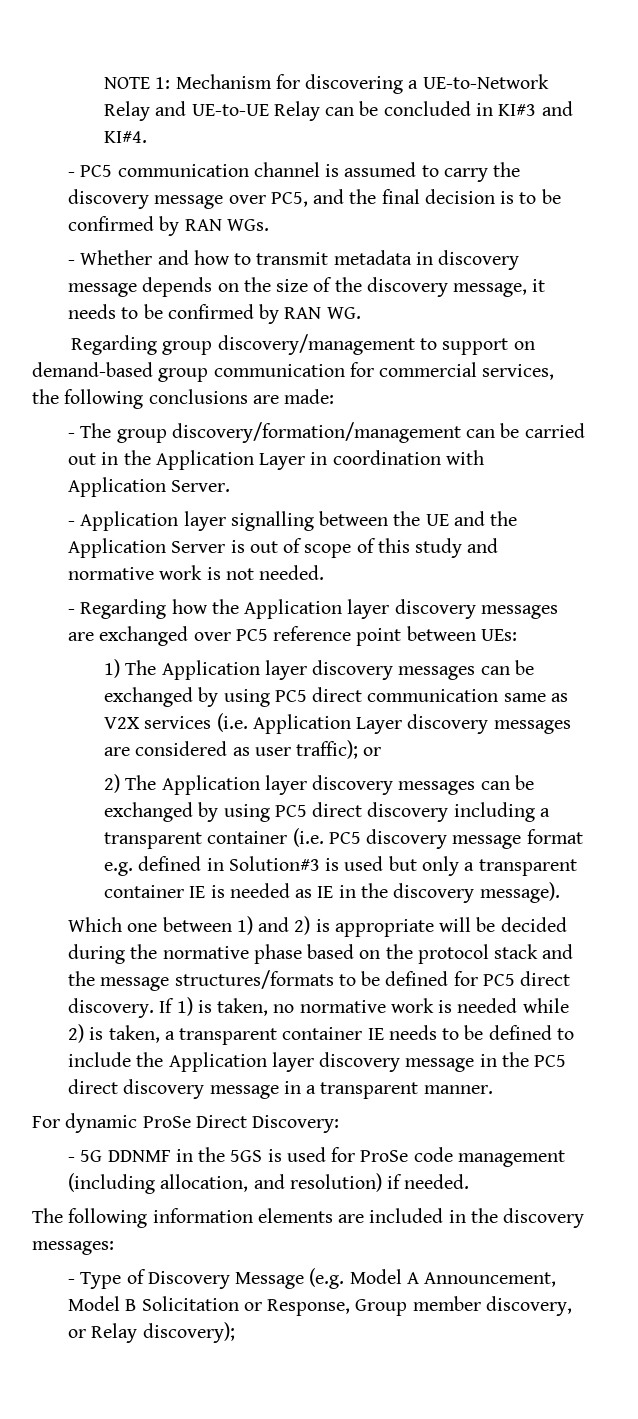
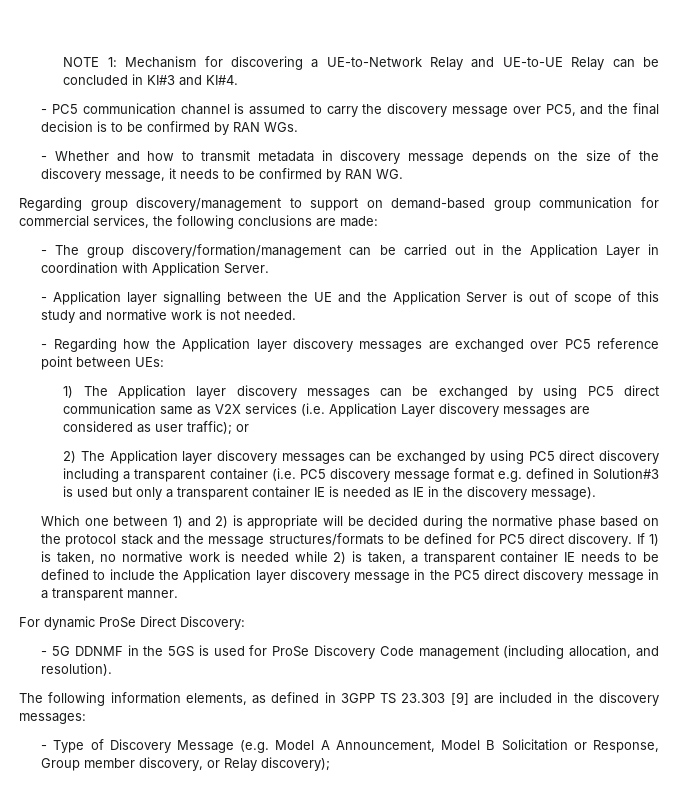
- - 5G DDNMF in the 5GS is used for ProSe code management (including allocation, and resolution) if needed.
+ - 5G DDNMF in the 5GS is used for ProSe Discovery Code management (including allocation, and resolution).
- The following information elements are included in the discovery messages:
+ The following information elements, as defined in 3GPP TS 23.303 [9] are included in the discovery messages:

